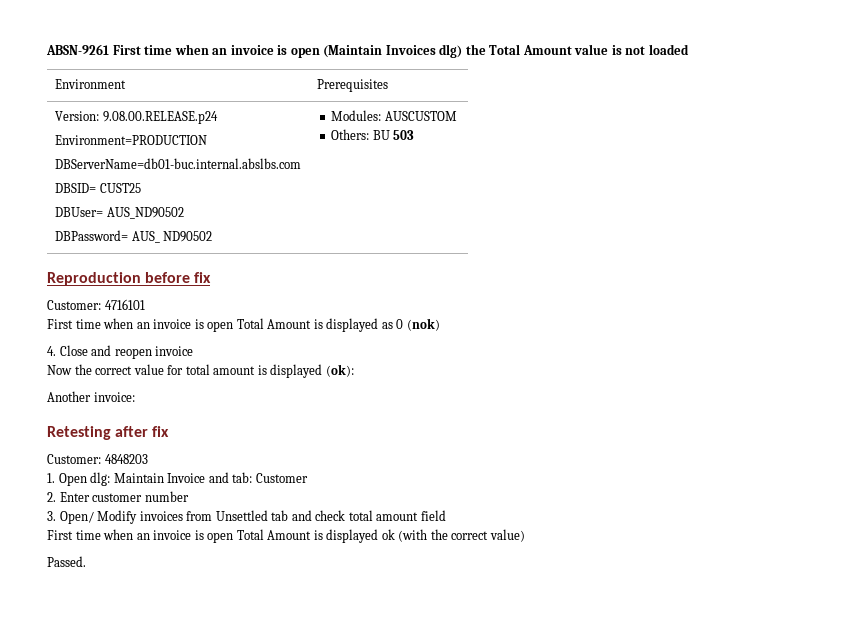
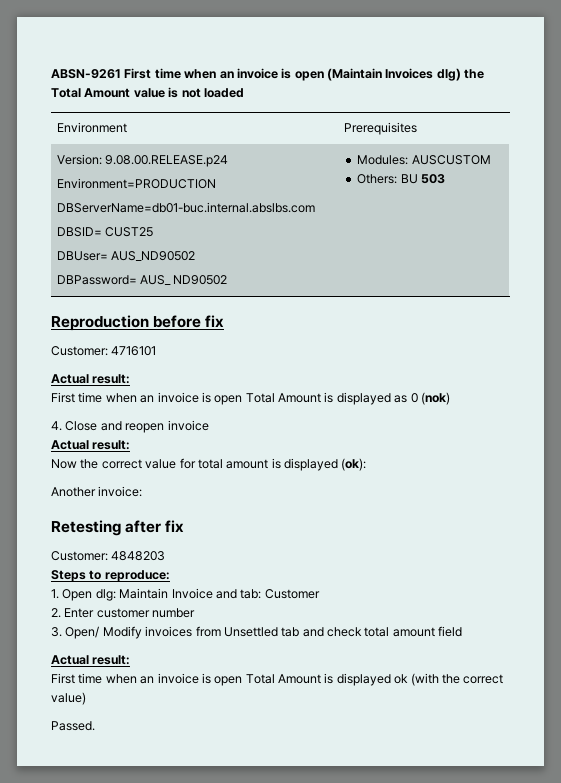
  Customer: 4716101
+ Actual result:
  4. Close and reopen invoice
+ Actual result:
+ Steps to reproduce:
  3. Open/ Modify invoices from Unsettled tab and check total amount field
+ Actual result:

